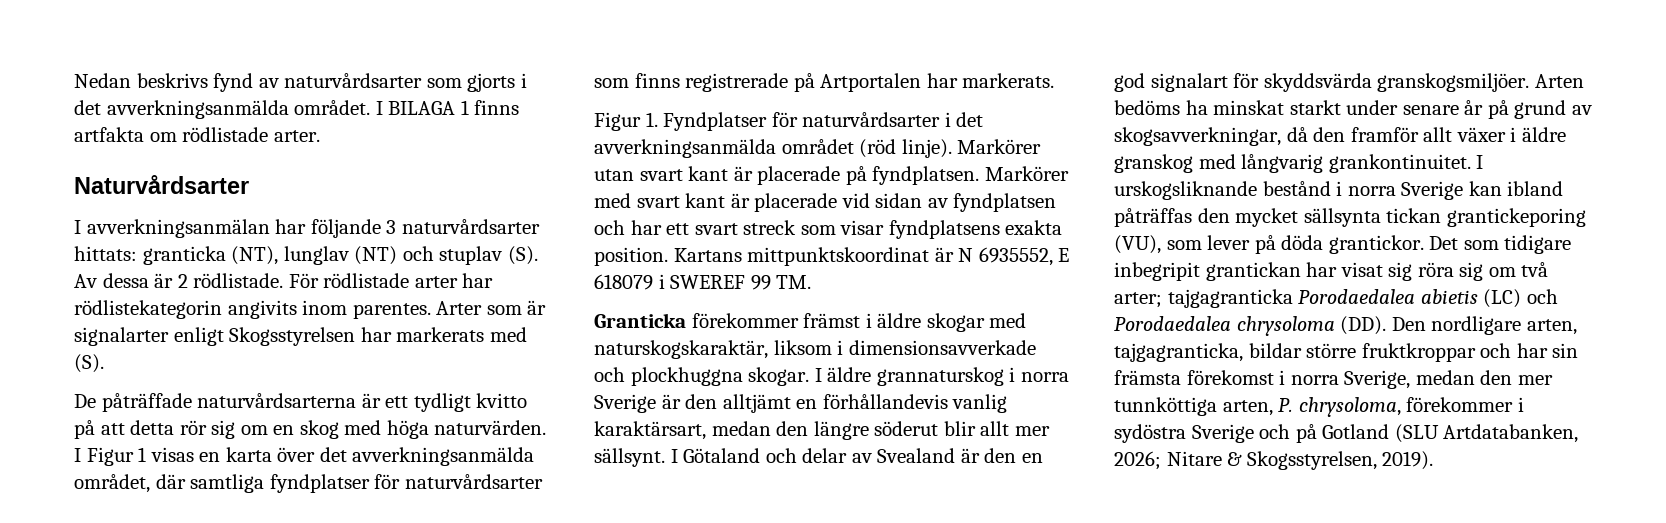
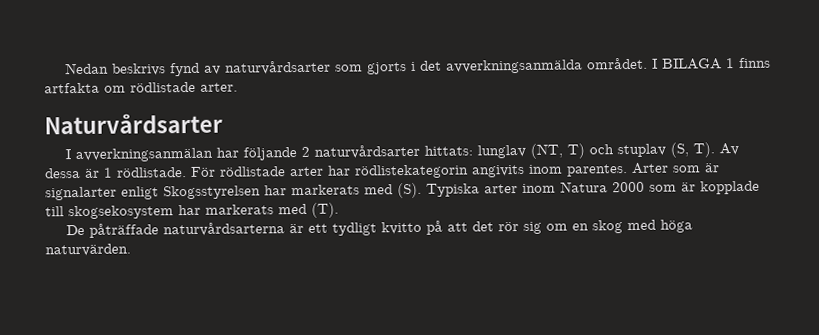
- I avverkningsanmälan har följande 3 naturvårdsarter hittats: granticka (NT), lunglav (NT) och stuplav (S). Av dessa är 2 rödlistade.
+ I avverkningsanmälan har följande 2 naturvårdsarter hittats: lunglav (NT, T) och stuplav (S, T). Av dessa är 1 rödlistade.
- Arter som är signalarter enligt Skogsstyrelsen har markerats med (S).
+ Arter som är signalarter enligt Skogsstyrelsen har markerats med (S). Typiska arter inom Natura 2000 som är kopplade till skogsekosystem har markerats med (T).
- De påträffade naturvårdsarterna är ett tydligt kvitto på att detta rör sig om en skog med höga naturvärden. I Figur 1 visas en karta över det avverkningsanmälda området, där samtliga fyndplatser för naturvårdsarter som finns registrerade på Artportalen har markerats.
- Figur 1. Fyndplatser för naturvårdsarter i det avverkningsanmälda området (röd linje). Markörer utan svart kant är placerade på fyndplatsen. Markörer med svart kant är placerade vid sidan av fyndplatsen och har ett svart streck som visar fyndplatsens exakta position. Kartans mittpunktskoordinat är N 6935552, E 618079 i SWEREF 99 TM.
- Granticka förekommer främst i äldre skogar med naturskogskaraktär, liksom i dimensionsavverkade och plockhuggna skogar. I äldre grannaturskog i norra Sverige är den alltjämt en förhållandevis vanlig karaktärsart, medan den längre söderut blir allt mer sällsynt. I Götaland och delar av Svealand är den en god signalart för skyddsvärda granskogsmiljöer. Arten bedöms ha minskat starkt under senare år på grund av skogsavverkningar, då den framför allt växer i äldre granskog med långvarig grankontinuitet. I urskogsliknande bestånd i norra Sverige kan ibland påträffas den mycket sällsynta tickan grantickeporing (VU), som lever på döda grantickor. Det som tidigare inbegripit grantickan har visat sig röra sig om två arter; tajgagranticka Porodaedalea abietis (LC) och Porodaedalea chrysoloma (DD). Den nordligare arten, tajgagranticka, bildar större fruktkroppar och har sin främsta förekomst i norra Sverige, medan den mer tunnköttiga arten, P. chrysoloma, förekommer i sydöstra Sverige och på Gotland (SLU Artdatabanken, 2026; Nitare & Skogsstyrelsen, 2019).
+ De påträffade naturvårdsarterna är ett tydligt kvitto på att det rör sig om en skog med höga naturvärden.

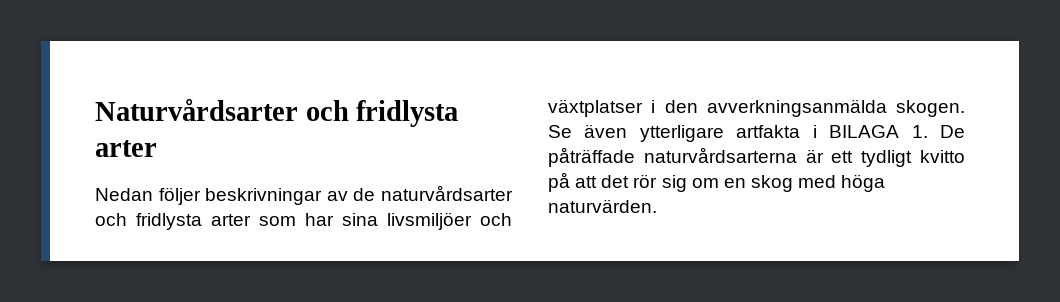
- Nedan beskrivs fynd av naturvårdsarter som gjorts i det avverkningsanmälda området. I BILAGA 1 finns artfakta om rödlistade arter.
- Naturvårdsarter
- I avverkningsanmälan har följande 2 naturvårdsarter hittats: lunglav (NT, T) och stuplav (S, T). Av dessa är 1 rödlistade. För rödlistade arter har rödlistekategorin angivits inom parentes. Arter som är signalarter enligt Skogsstyrelsen har markerats med (S). Typiska arter inom Natura 2000 som är kopplade till skogsekosystem har markerats med (T).
- De påträffade naturvårdsarterna är ett tydligt kvitto på att det rör sig om en skog med höga naturvärden.
+ Naturvårdsarter och fridlysta arter
+ Nedan följer beskrivningar av de naturvårdsarter och fridlysta arter som har sina livsmiljöer och växtplatser i den avverkningsanmälda skogen. Se även ytterligare artfakta i BILAGA 1. De påträffade naturvårdsarterna är ett tydligt kvitto på att det rör sig om en skog med höga naturvärden.

